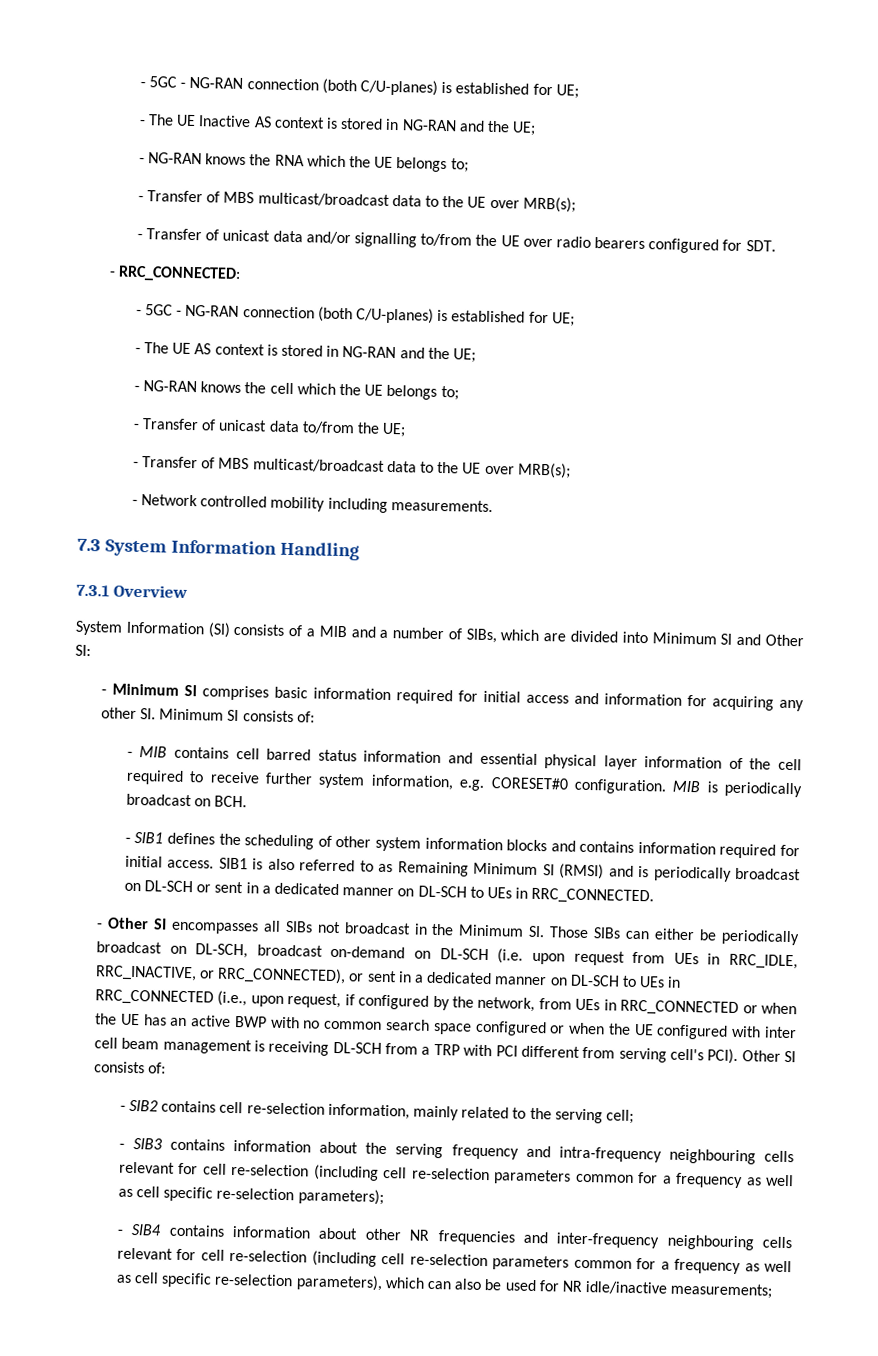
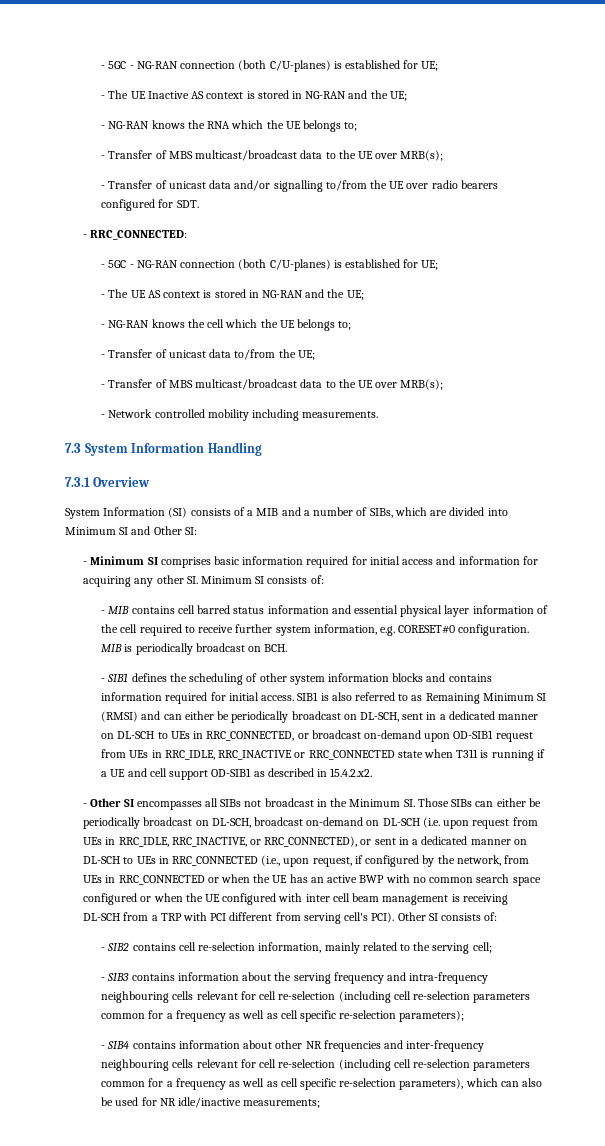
- SIB1 is also referred to as Remaining Minimum SI (RMSI) and is periodically broadcast on DL-SCH or sent in a dedicated manner on DL-SCH to UEs in RRC_CONNECTED.
+ SIB1 is also referred to as Remaining Minimum SI (RMSI) and can either be periodically broadcast on DL-SCH, sent in a dedicated manner on DL-SCH to UEs in RRC_CONNECTED, or broadcast on-demand upon OD-SIB1 request from UEs in RRC_IDLE, RRC_INACTIVE or RRC_CONNECTED state when T311 is running if a UE and cell support OD-SIB1 as described in 15.4.2.x2.

